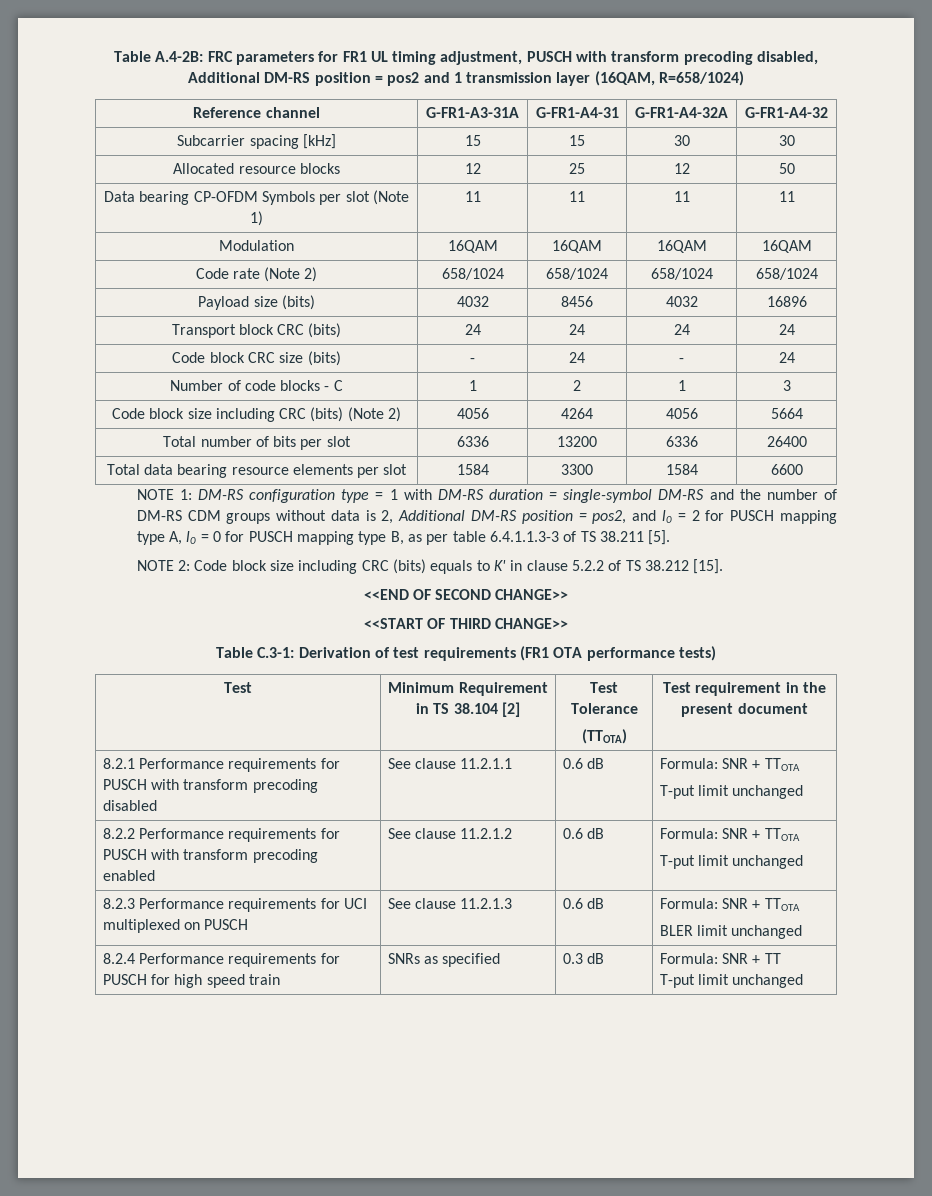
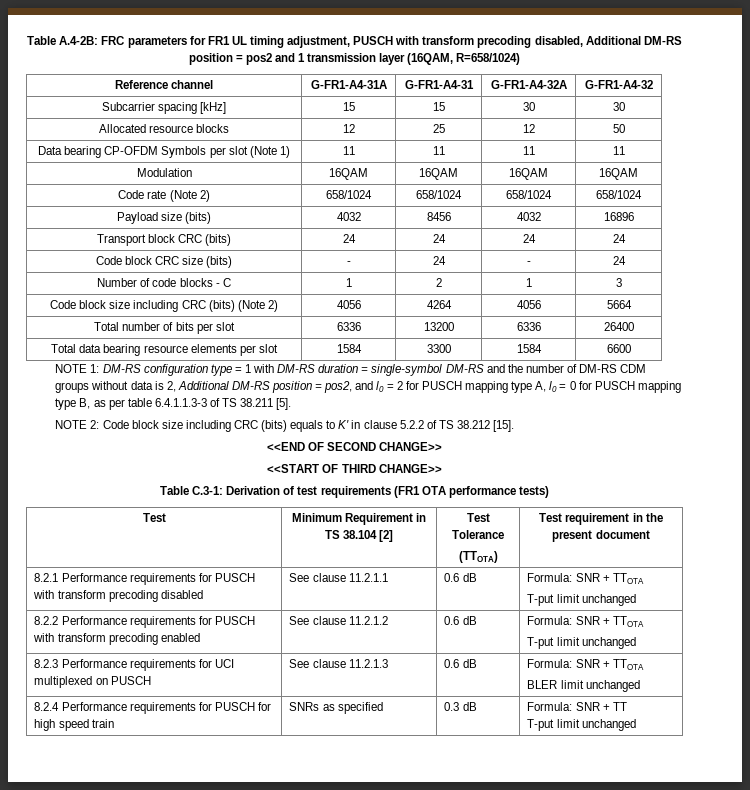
- Reference channel | G-FR1-A3-31A | G-FR1-A4-31 | G-FR1-A4-32A | G-FR1-A4-32
+ Reference channel | G-FR1-A4-31A | G-FR1-A4-31 | G-FR1-A4-32A | G-FR1-A4-32

